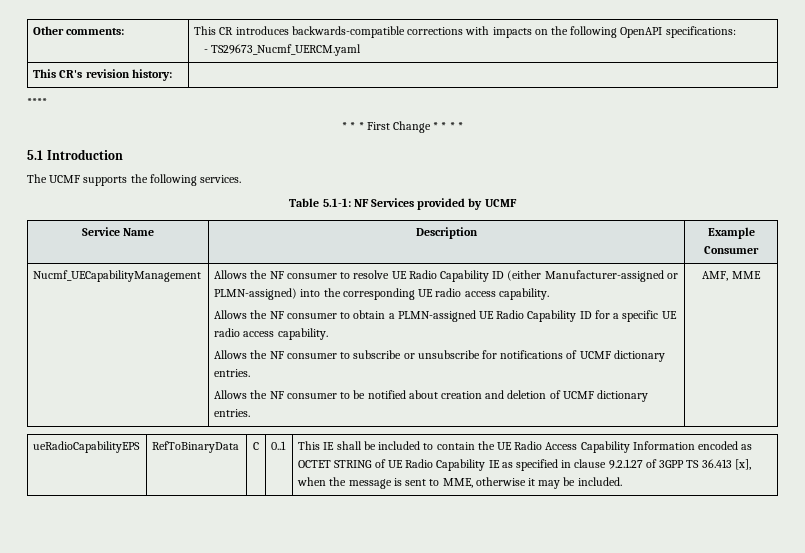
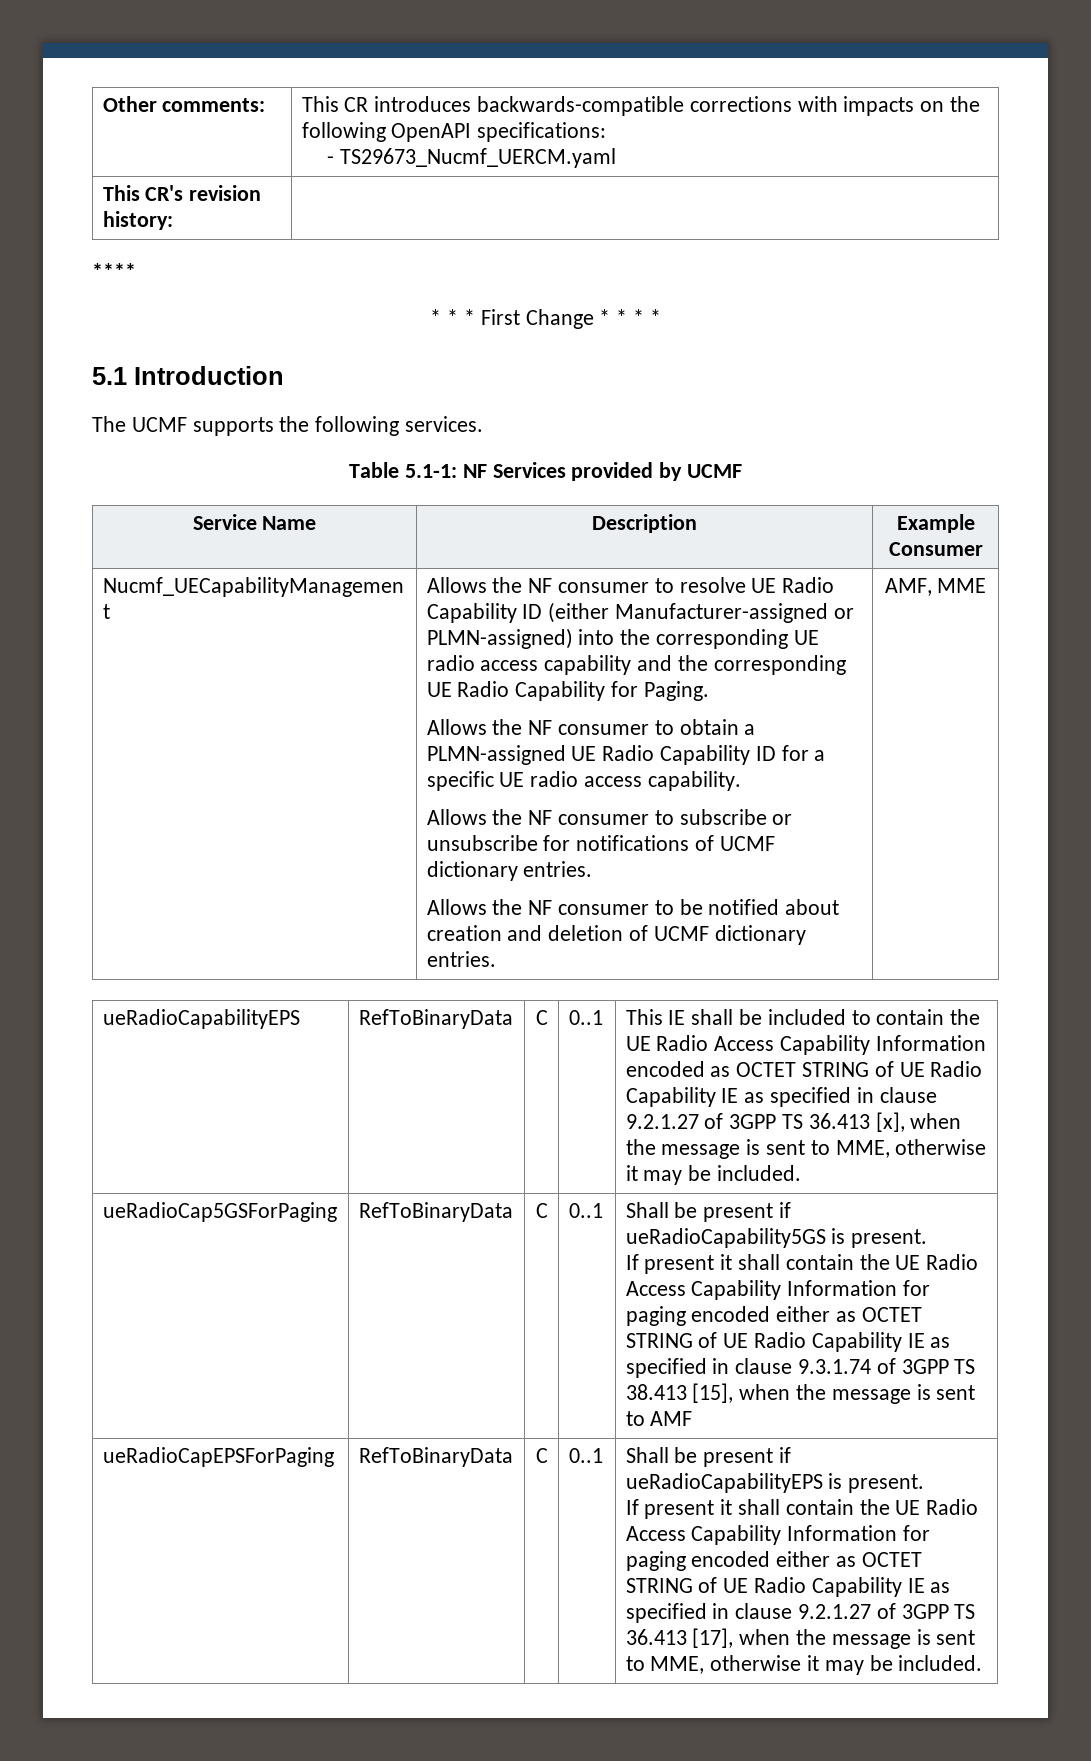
- Allows the NF consumer to resolve UE Radio Capability ID (either Manufacturer-assigned or PLMN-assigned) into the corresponding UE radio access capability.
+ Allows the NF consumer to resolve UE Radio Capability ID (either Manufacturer-assigned or PLMN-assigned) into the corresponding UE radio access capability and the corresponding UE Radio Capability for Paging.
+ ueRadioCap5GSForPaging | RefToBinaryData | C | 0..1 | Shall be present if ueRadioCapability5GS is present.
+ If present it shall contain the UE Radio Access Capability Information for paging encoded either as OCTET STRING of UE Radio Capability IE as specified in clause 9.3.1.74 of 3GPP TS 38.413 [15], when the message is sent to AMF
+ ueRadioCapEPSForPaging | RefToBinaryData | C | 0..1 | Shall be present if ueRadioCapabilityEPS is present.
+ If present it shall contain the UE Radio Access Capability Information for paging encoded either as OCTET STRING of UE Radio Capability IE as specified in clause 9.2.1.27 of 3GPP TS 36.413 [17], when the message is sent to MME, otherwise it may be included.

